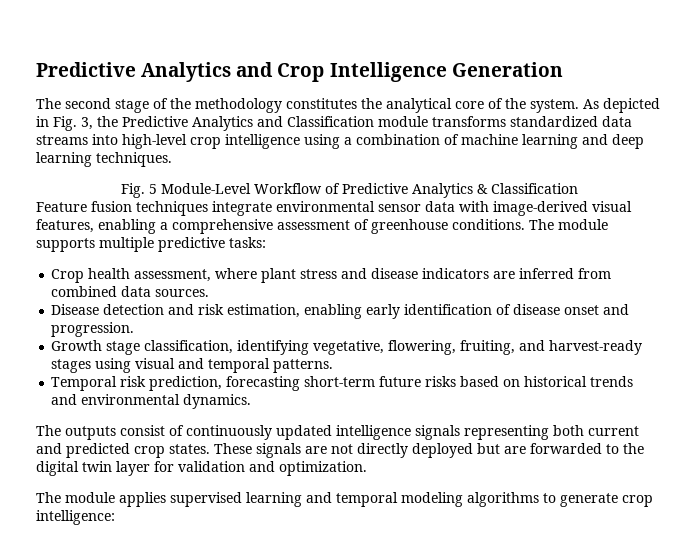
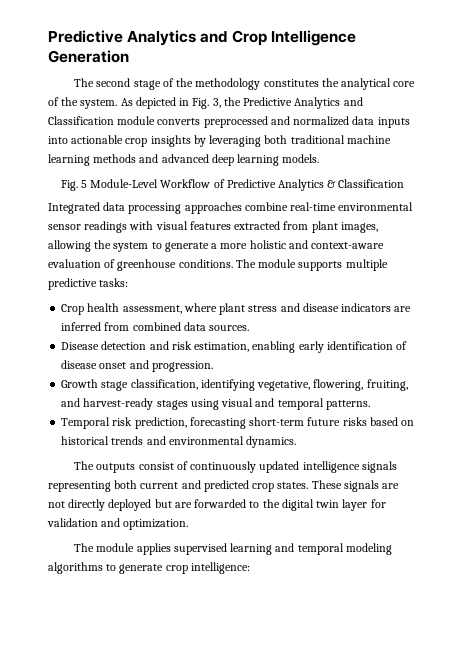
- As depicted in Fig. 3, the Predictive Analytics and Classification module transforms standardized data streams into high-level crop intelligence using a combination of machine learning and deep learning techniques.
+ As depicted in Fig. 3, the Predictive Analytics and Classification module converts preprocessed and normalized data inputs into actionable crop insights by leveraging both traditional machine learning methods and advanced deep learning models.
- Feature fusion techniques integrate environmental sensor data with image-derived visual features, enabling a comprehensive assessment of greenhouse conditions.
+ Integrated data processing approaches combine real-time environmental sensor readings with visual features extracted from plant images, allowing the system to generate a more holistic and context-aware evaluation of greenhouse conditions.

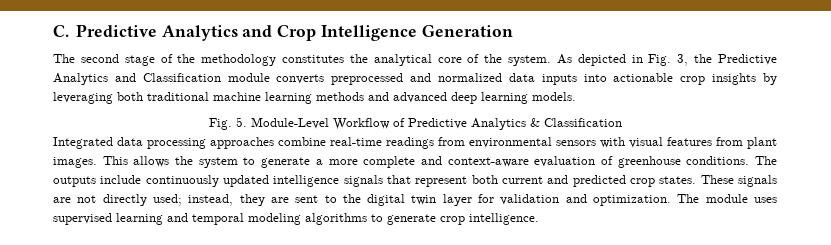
- Predictive Analytics and Crop Intelligence Generation
+ C. Predictive Analytics and Crop Intelligence Generation
- Fig. 5 Module-Level Workflow of Predictive Analytics & Classification
+ Fig. 5. Module-Level Workflow of Predictive Analytics & Classification
- Integrated data processing approaches combine real-time environmental sensor readings with visual features extracted from plant images, allowing the system to generate a more holistic and context-aware evaluation of greenhouse conditions.
+ Integrated data processing approaches combine real-time readings from environmental sensors with visual features from plant images. This allows the system to generate a more complete and context-aware evaluation of greenhouse conditions.
- The module supports multiple predictive tasks:
- Crop health assessment, where plant stress and disease indicators are inferred from combined data sources.
- Disease detection and risk estimation, enabling early identification of disease onset and progression.
- Growth stage classification, identifying vegetative, flowering, fruiting, and harvest-ready stages using visual and temporal patterns.
- Temporal risk prediction, forecasting short-term future risks based on historical trends and environmental dynamics.
- The outputs consist of continuously updated intelligence signals representing both current and predicted crop states.
+ The outputs include continuously updated intelligence signals that represent both current and predicted crop states.
- These signals are not directly deployed but are forwarded to the digital twin layer for validation and optimization.
- The module applies supervised learning and temporal modeling algorithms to generate crop intelligence:
+ These signals are not directly used; instead, they are sent to the digital twin layer for validation and optimization. The module uses supervised learning and temporal modeling algorithms to generate crop intelligence.

